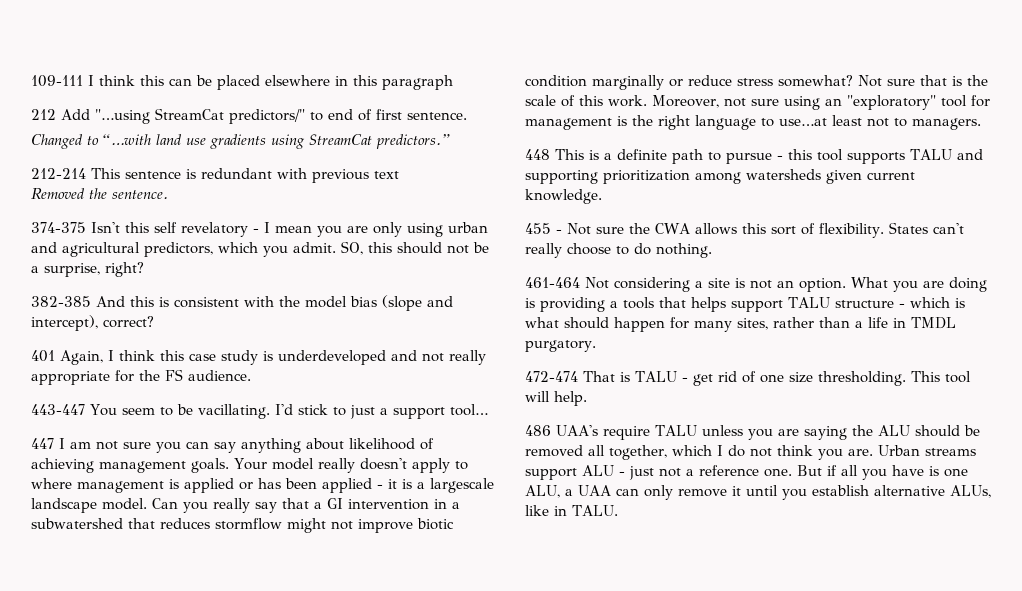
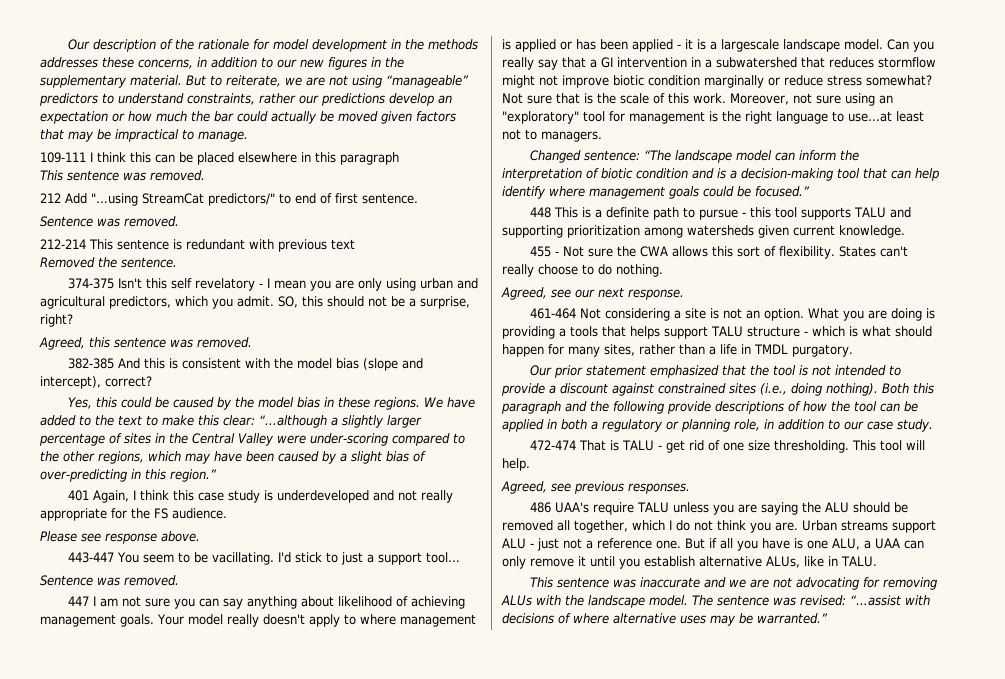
+ Our description of the rationale for model development in the methods addresses these concerns, in addition to our new figures in the supplementary material. But to reiterate, we are not using “manageable” predictors to understand constraints, rather our predictions develop an expectation or how much the bar could actually be moved given factors that may be impractical to manage.
+ This sentence was removed.
  212 Add "…using StreamCat predictors/" to end of first sentence.
- Changed to “…with land use gradients using StreamCat predictors.”
+ Sentence was removed.
+ Agreed, this sentence was removed.
+ Yes, this could be caused by the model bias in these regions. We have added to the text to make this clear: “…although a slightly larger percentage of sites in the Central Valley were under-scoring compared to the other regions, which may have been caused by a slight bias of over-predicting in this region.”
+ Please see response above.
  I'd stick to just a support tool…
+ Sentence was removed.
+ Changed sentence: “The landscape model can inform the interpretation of biotic condition and is a decision-making tool that can help identify where management goals could be focused.”
+ Agreed, see our next response.
+ Our prior statement emphasized that the tool is not intended to provide a discount against constrained sites (i.e., doing nothing). Both this paragraph and the following provide descriptions of how the tool can be applied in both a regulatory or planning role, in addition to our case study.
+ Agreed, see previous responses.
+ This sentence was inaccurate and we are not advocating for removing ALUs with the landscape model. The sentence was revised: “…assist with decisions of where alternative uses may be warranted.”

